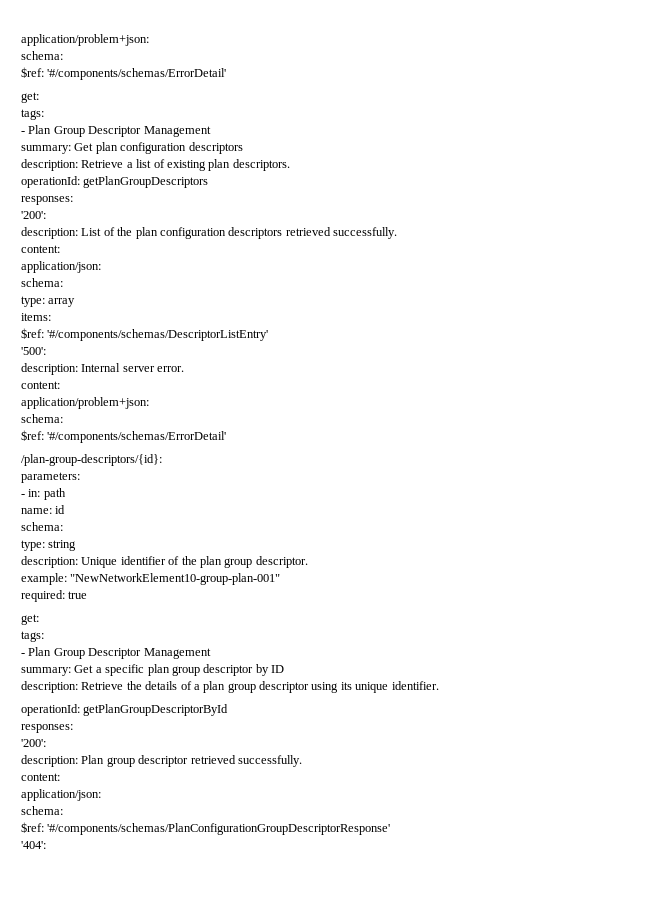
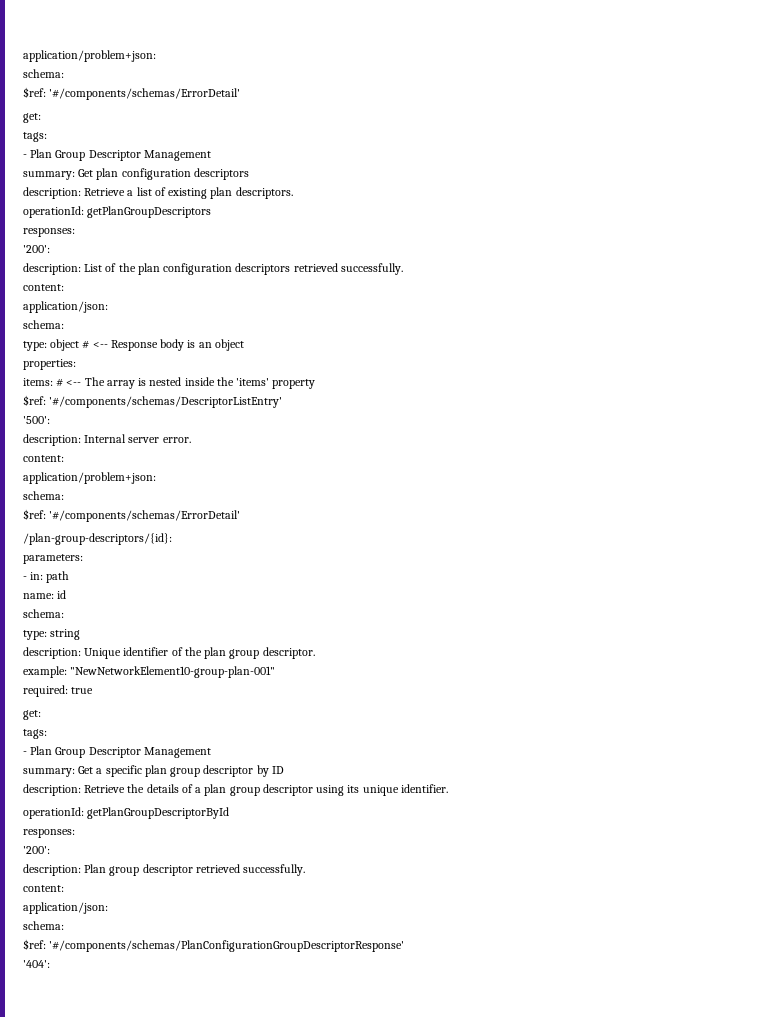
- type: array
- items:
+ type: object # <-- Response body is an object
+ properties:
+ items: # <-- The array is nested inside the 'items' property

